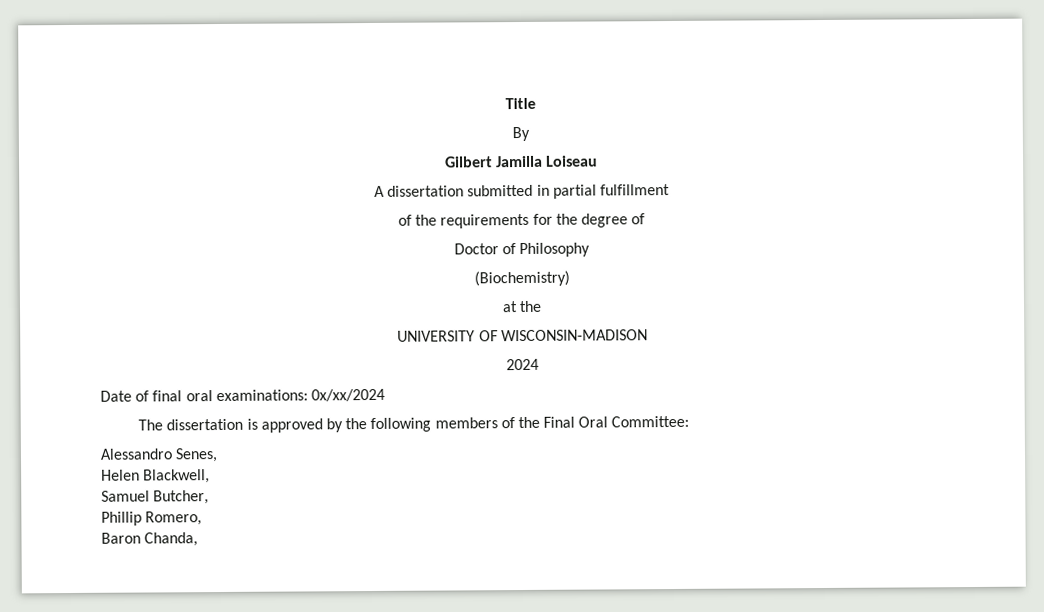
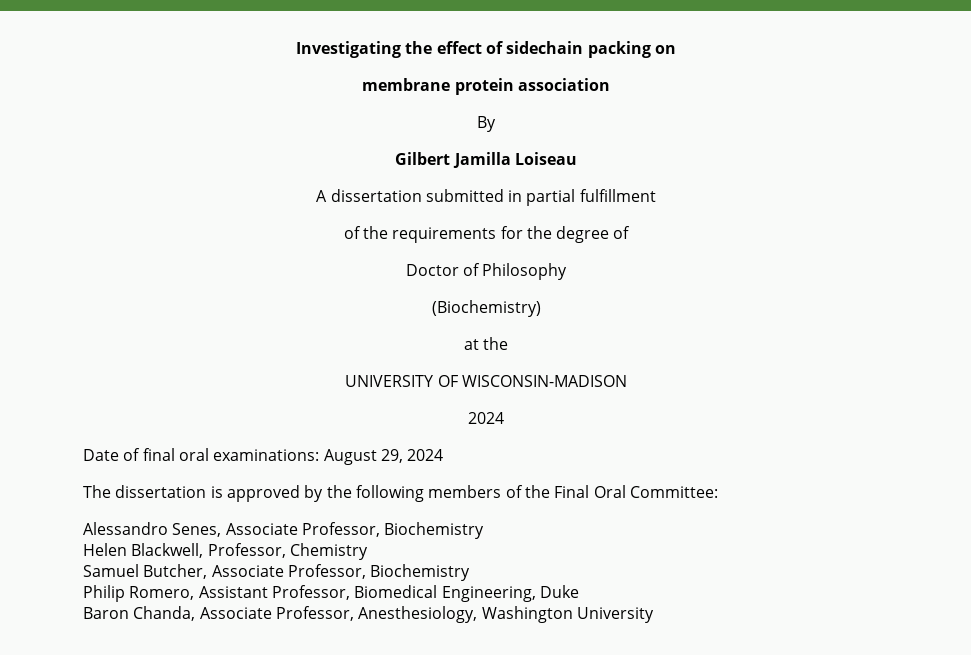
- Title
+ Investigating the effect of sidechain packing on
+ membrane protein association
- Date of final oral examinations: 0x/xx/2024
+ Date of final oral examinations: August 29, 2024
- Alessandro Senes,
+ Alessandro Senes, Associate Professor, Biochemistry
- Helen Blackwell,
+ Helen Blackwell, Professor, Chemistry
- Samuel Butcher,
- Phillip Romero,
- Baron Chanda,
+ Samuel Butcher, Associate Professor, Biochemistry
+ Philip Romero, Assistant Professor, Biomedical Engineering, Duke
+ Baron Chanda, Associate Professor, Anesthesiology, Washington University

